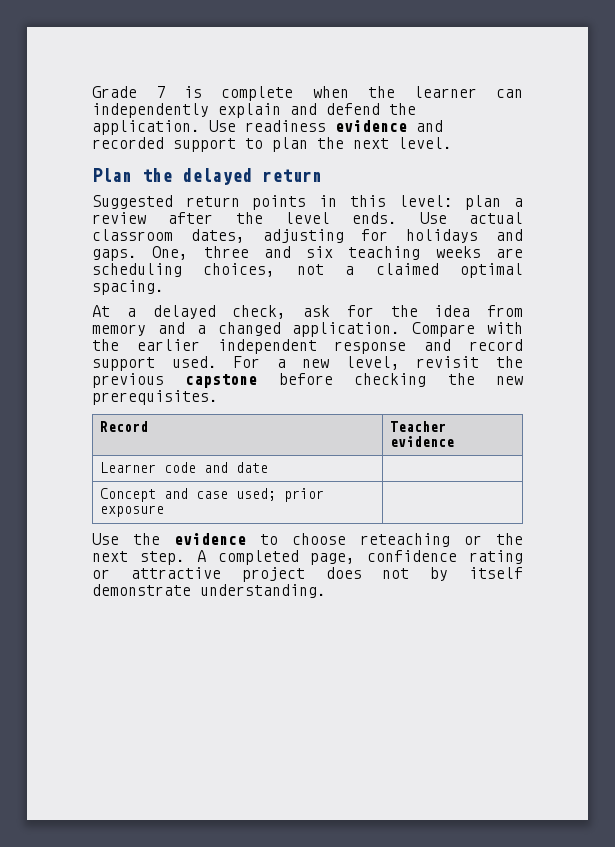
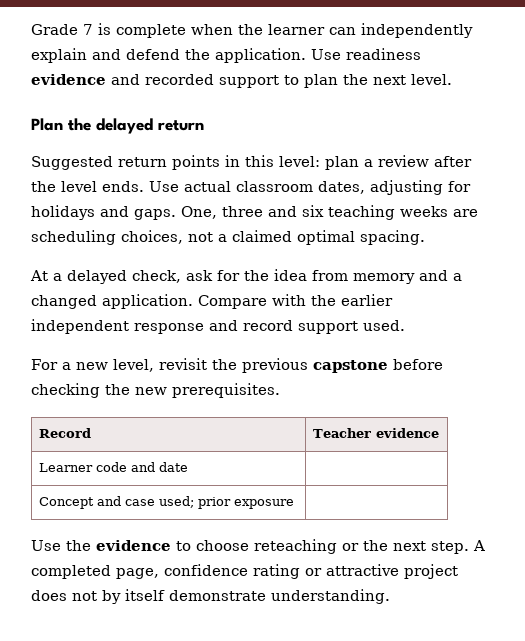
- Compare with the earlier independent response and record support used. For a new level, revisit the previous capstone before checking the new prerequisites.
+ Compare with the earlier independent response and record support used.
+ For a new level, revisit the previous capstone before checking the new prerequisites.

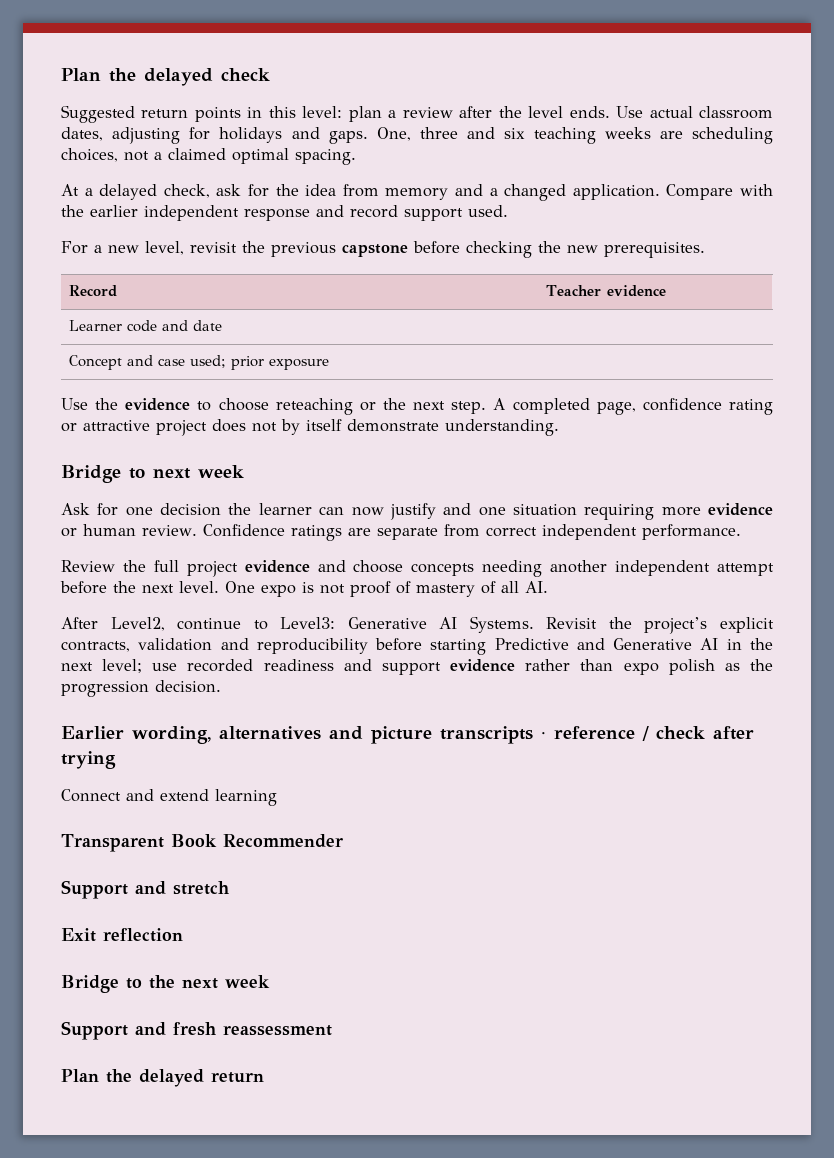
- Grade 7 is complete when the learner can independently explain and defend the application. Use readiness evidence and recorded support to plan the next level.
- Plan the delayed return
+ Plan the delayed check
+ Bridge to next week
+ Ask for one decision the learner can now justify and one situation requiring more evidence or human review. Confidence ratings are separate from correct independent performance.
+ Review the full project evidence and choose concepts needing another independent attempt before the next level. One expo is not proof of mastery of all AI.
+ After Level2, continue to Level3: Generative AI Systems. Revisit the project’s explicit contracts, validation and reproducibility before starting Predictive and Generative AI in the next level; use recorded readiness and support evidence rather than expo polish as the progression decision.
+ Earlier wording, alternatives and picture transcripts · reference / check after trying
+ Connect and extend learning
+ Transparent Book Recommender
+ Support and stretch
+ Exit reflection
+ Bridge to the next week
+ Support and fresh reassessment
+ Plan the delayed return

